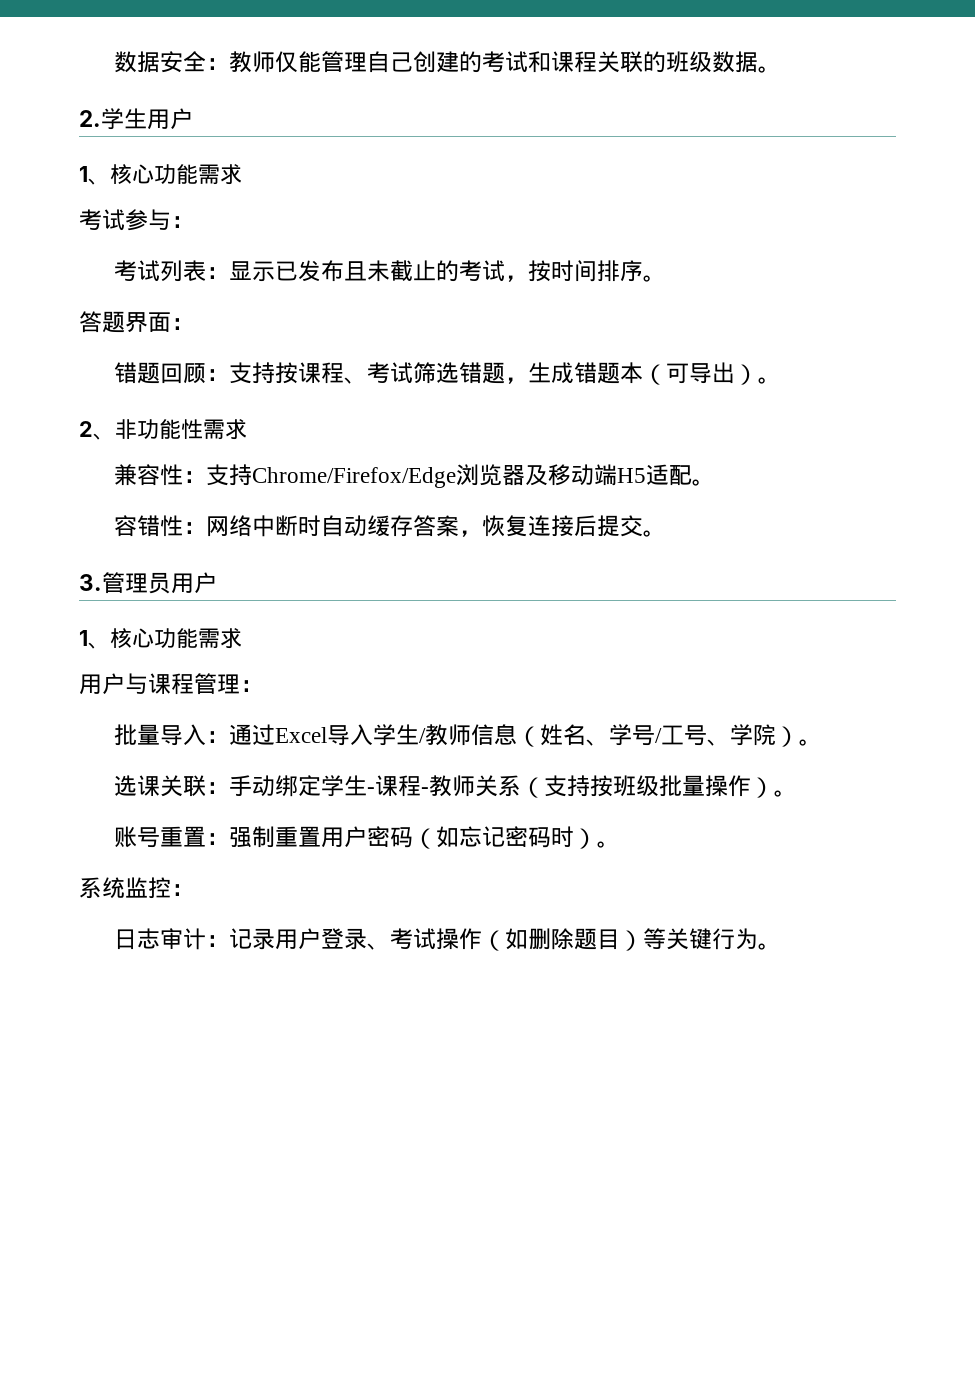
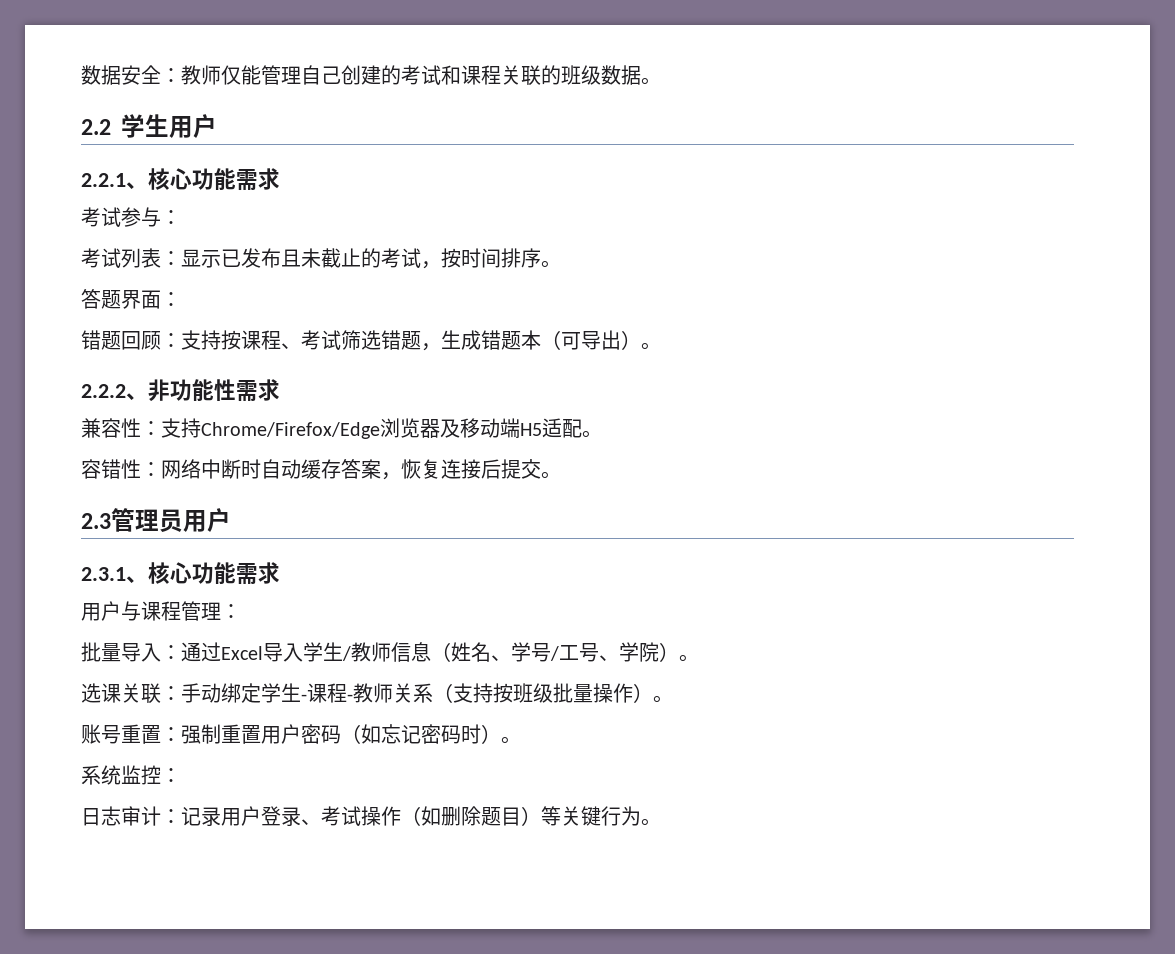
- 2.学生用户
- 1、核心功能需求
+ 2.2学生用户
+ 2.2.1、核心功能需求
- 2、非功能性需求
+ 2.2.2、非功能性需求
- 3.管理员用户
- 1、核心功能需求
+ 2.3管理员用户
+ 2.3.1、核心功能需求

